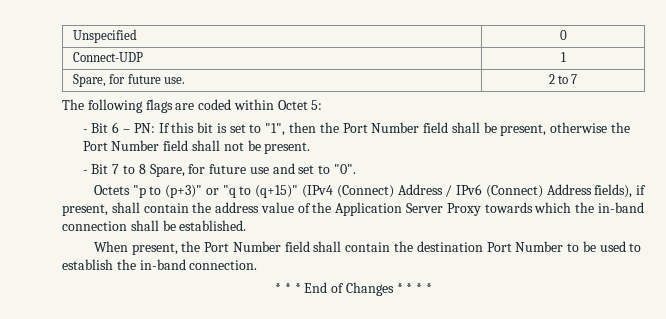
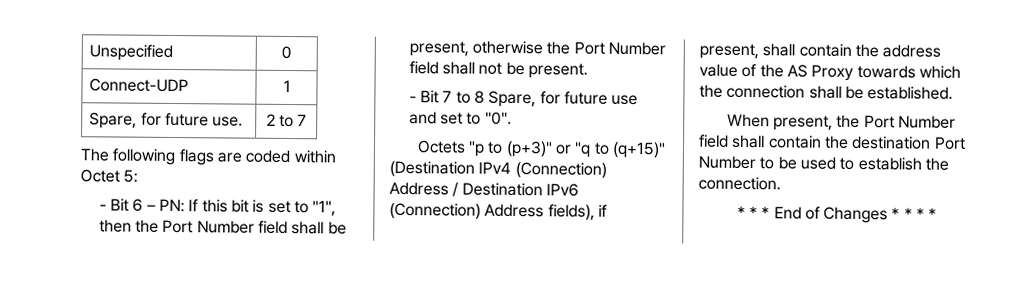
- Octets "p to (p+3)" or "q to (q+15)" (IPv4 (Connect) Address / IPv6 (Connect) Address fields), if present, shall contain the address value of the Application Server Proxy towards which the in-band connection shall be established.
+ Octets "p to (p+3)" or "q to (q+15)" (Destination IPv4 (Connection) Address / Destination IPv6 (Connection) Address fields), if present, shall contain the address value of the AS Proxy towards which the connection shall be established.
- When present, the Port Number field shall contain the destination Port Number to be used to establish the in-band connection.
+ When present, the Port Number field shall contain the destination Port Number to be used to establish the connection.

